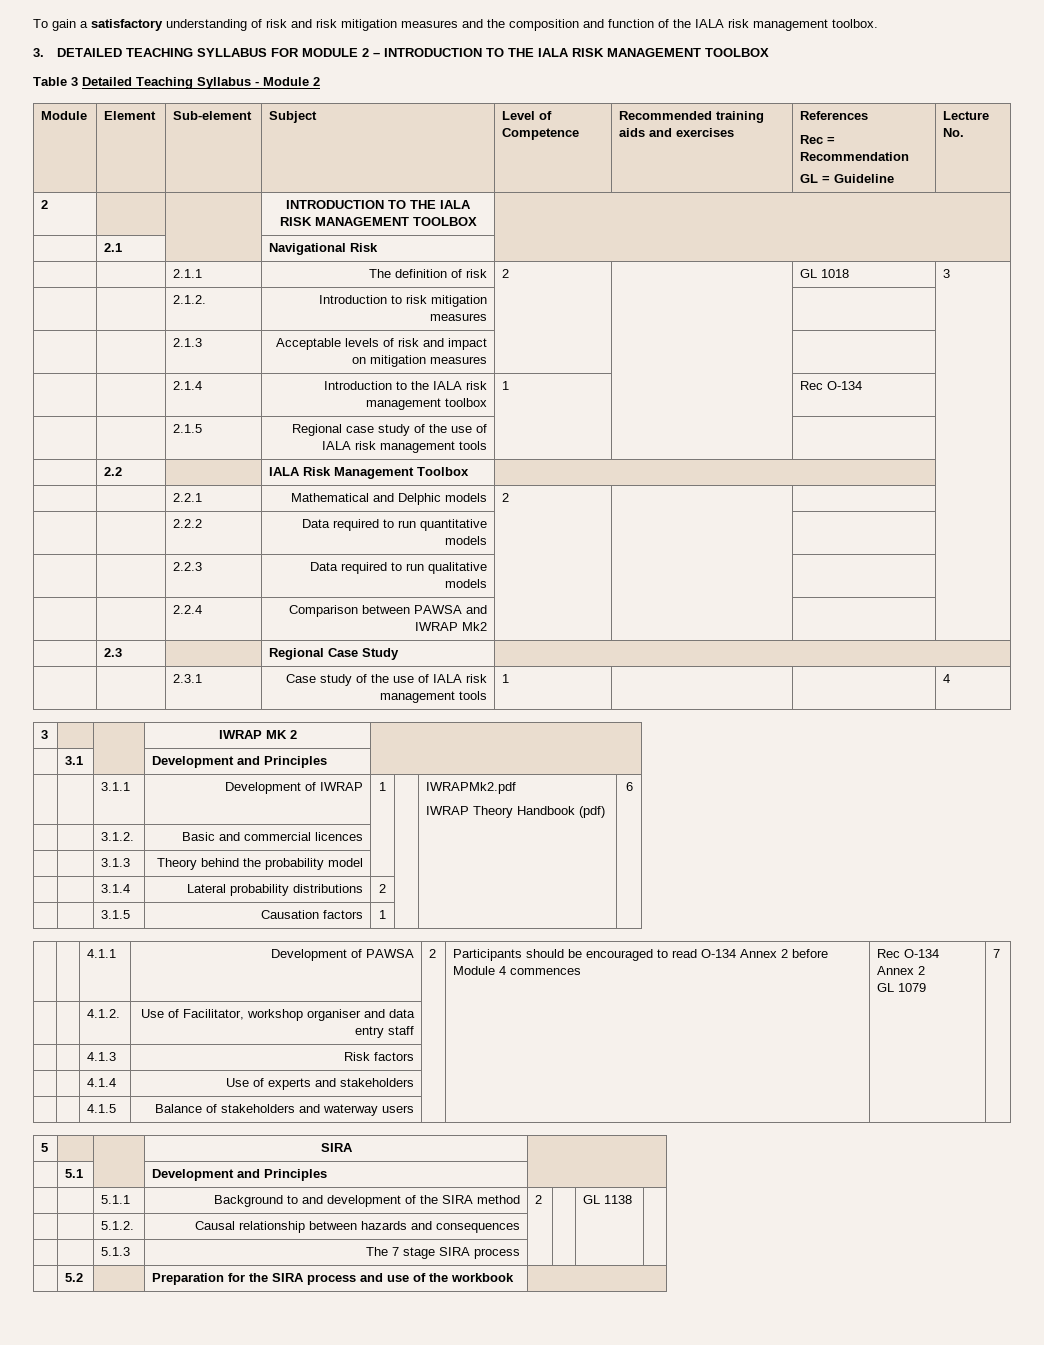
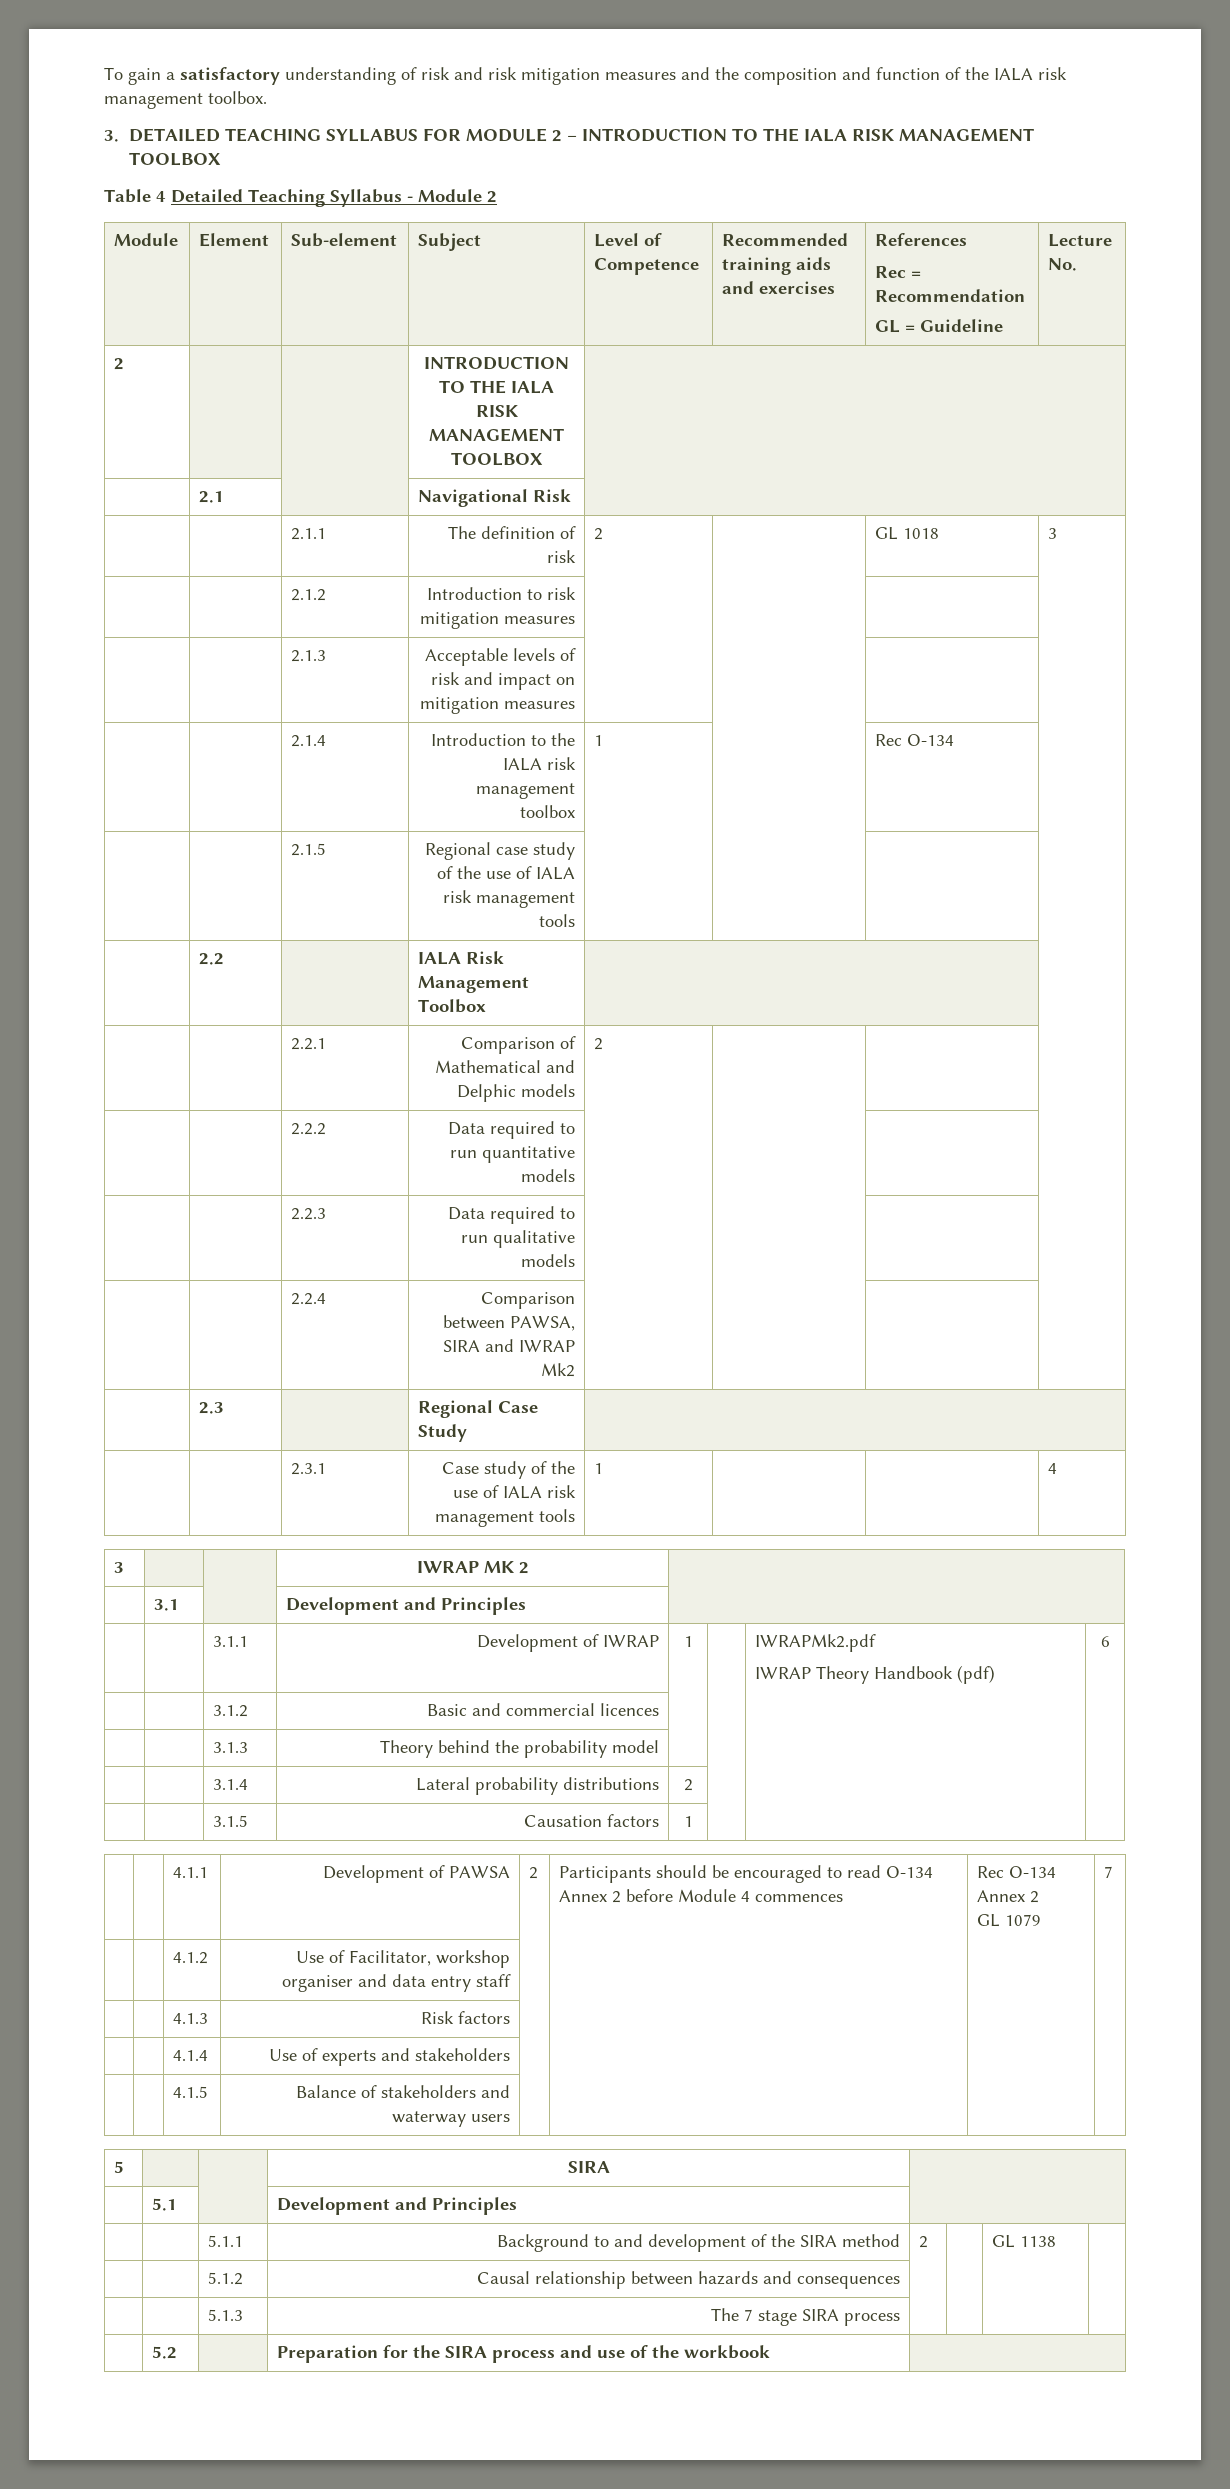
- Table 3 Detailed Teaching Syllabus - Module 2
+ Table 4 Detailed Teaching Syllabus - Module 2
- | | 2.1.2. | Introduction to risk mitigation measures | | | |
+ | | 2.1.2 | Introduction to risk mitigation measures | | | |
- | | 2.2.1 | Mathematical and Delphic models | 2 | | |
+ | | 2.2.1 | Comparison of Mathematical and Delphic models | 2 | | |
- | | 2.2.4 | Comparison between PAWSA and IWRAP Mk2 | | | |
+ | | 2.2.4 | Comparison between PAWSA, SIRA and IWRAP Mk2 | | | |
- | | 3.1.2. | Basic and commercial licences | | | |
+ | | 3.1.2 | Basic and commercial licences | | | |
- | | 4.1.2. | Use of Facilitator, workshop organiser and data entry staff | | | |
+ | | 4.1.2 | Use of Facilitator, workshop organiser and data entry staff | | | |
- | | 5.1.2. | Causal relationship between hazards and consequences | | | |
+ | | 5.1.2 | Causal relationship between hazards and consequences | | | |

